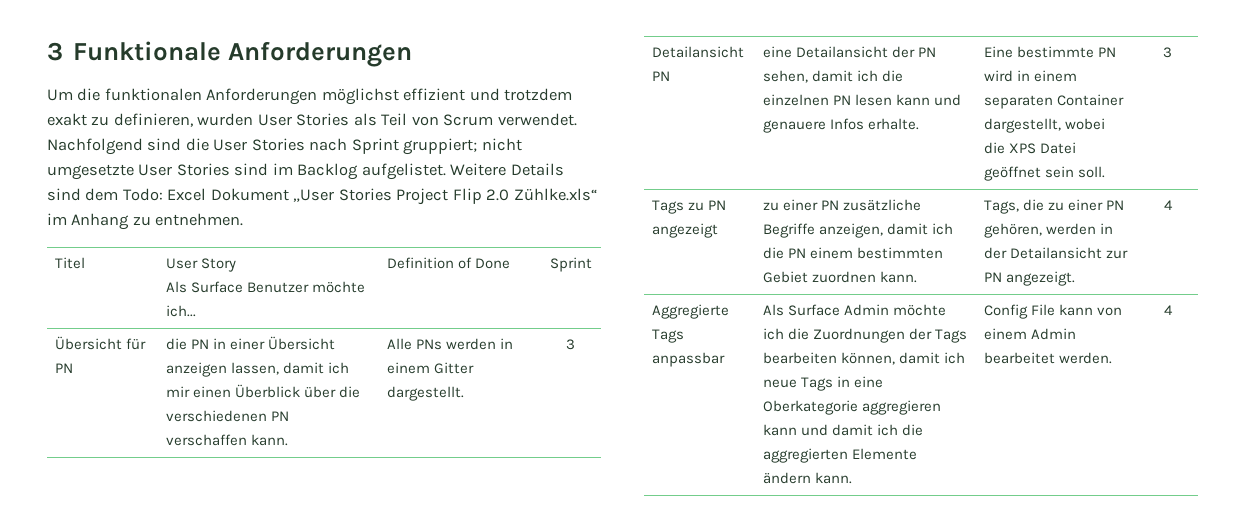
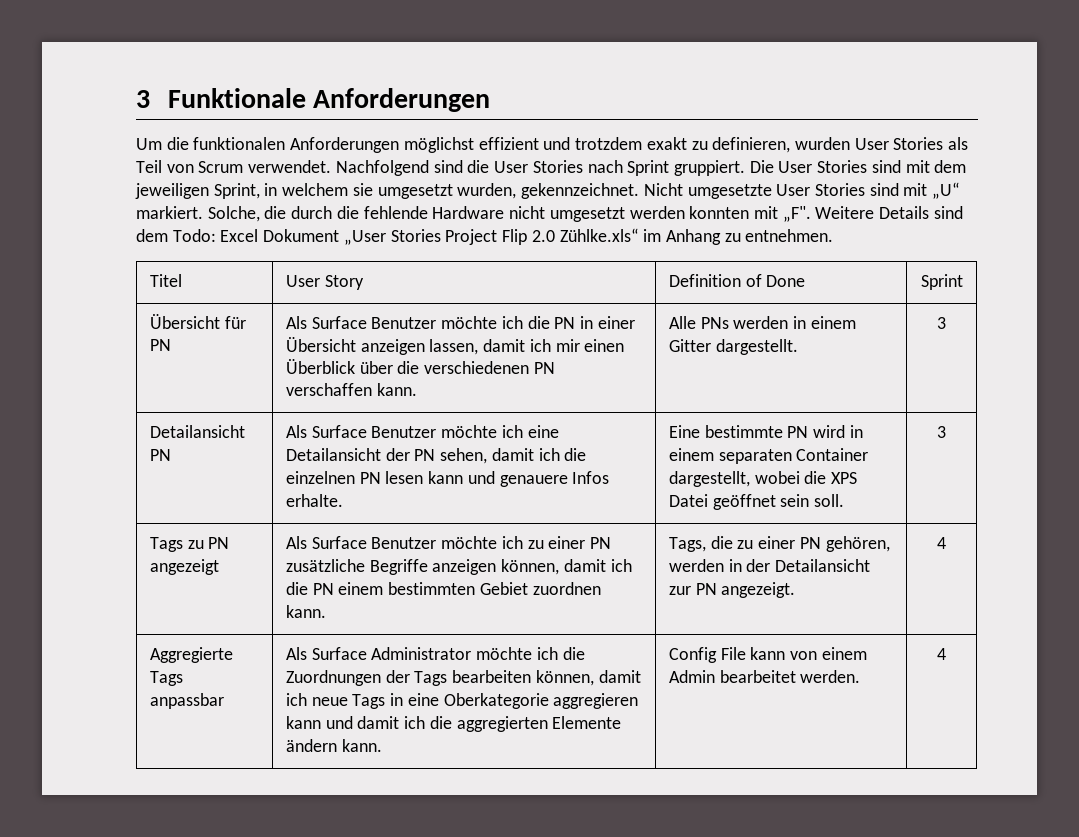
- Nachfolgend sind die User Stories nach Sprint gruppiert; nicht umgesetzte User Stories sind im Backlog aufgelistet.
+ Nachfolgend sind die User Stories nach Sprint gruppiert. Die User Stories sind mit dem jeweiligen Sprint, in welchem sie umgesetzt wurden, gekennzeichnet. Nicht umgesetzte User Stories sind mit „U“ markiert. Solche, die durch die fehlende Hardware nicht umgesetzt werden konnten mit „F".
- Titel | User Story
- Als Surface Benutzer möchte ich... | Definition of Done | Sprint
+ Titel | User Story | Definition of Done | Sprint
- Übersicht für PN | die PN in einer Übersicht anzeigen lassen, damit ich mir einen Überblick über die verschiedenen PN verschaffen kann. | Alle PNs werden in einem Gitter dargestellt. | 3
+ Übersicht für PN | Als Surface Benutzer möchte ich die PN in einer Übersicht anzeigen lassen, damit ich mir einen Überblick über die verschiedenen PN verschaffen kann. | Alle PNs werden in einem Gitter dargestellt. | 3
- Detailansicht PN | eine Detailansicht der PN sehen, damit ich die einzelnen PN lesen kann und genauere Infos erhalte. | Eine bestimmte PN wird in einem separaten Container dargestellt, wobei die XPS Datei geöffnet sein soll. | 3
+ Detailansicht PN | Als Surface Benutzer möchte ich eine Detailansicht der PN sehen, damit ich die einzelnen PN lesen kann und genauere Infos erhalte. | Eine bestimmte PN wird in einem separaten Container dargestellt, wobei die XPS Datei geöffnet sein soll. | 3
- Tags zu PN angezeigt | zu einer PN zusätzliche Begriffe anzeigen, damit ich die PN einem bestimmten Gebiet zuordnen kann. | Tags, die zu einer PN gehören, werden in der Detailansicht zur PN angezeigt. | 4
+ Tags zu PN angezeigt | Als Surface Benutzer möchte ich zu einer PN zusätzliche Begriffe anzeigen können, damit ich die PN einem bestimmten Gebiet zuordnen kann. | Tags, die zu einer PN gehören, werden in der Detailansicht zur PN angezeigt. | 4
- Aggregierte Tags anpassbar | Als Surface Admin möchte ich die Zuordnungen der Tags bearbeiten können, damit ich neue Tags in eine Oberkategorie aggregieren kann und damit ich die aggregierten Elemente ändern kann. | Config File kann von einem Admin bearbeitet werden. | 4
+ Aggregierte Tags anpassbar | Als Surface Administrator möchte ich die Zuordnungen der Tags bearbeiten können, damit ich neue Tags in eine Oberkategorie aggregieren kann und damit ich die aggregierten Elemente ändern kann. | Config File kann von einem Admin bearbeitet werden. | 4

